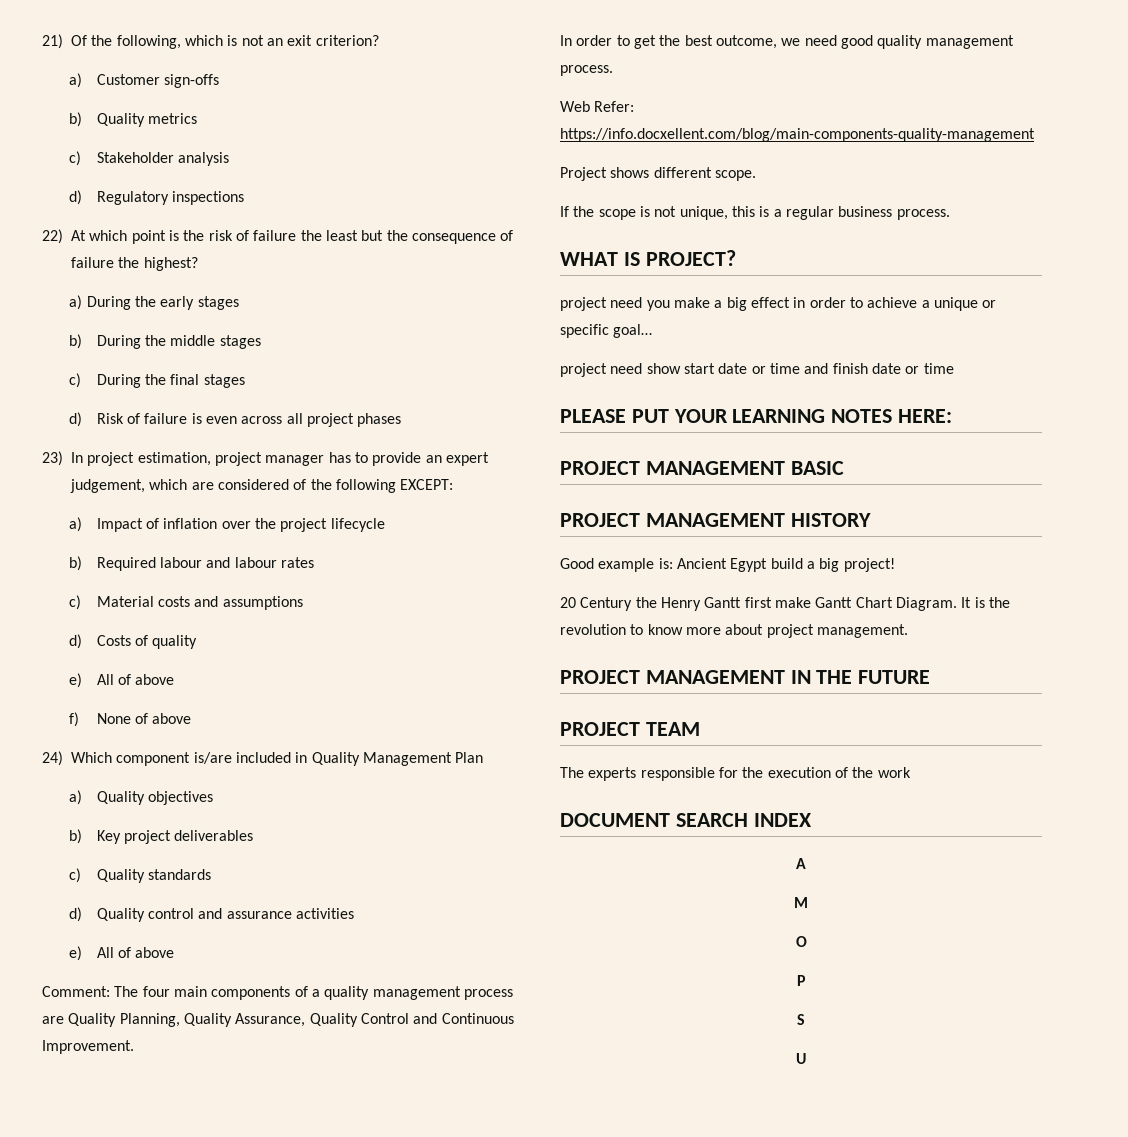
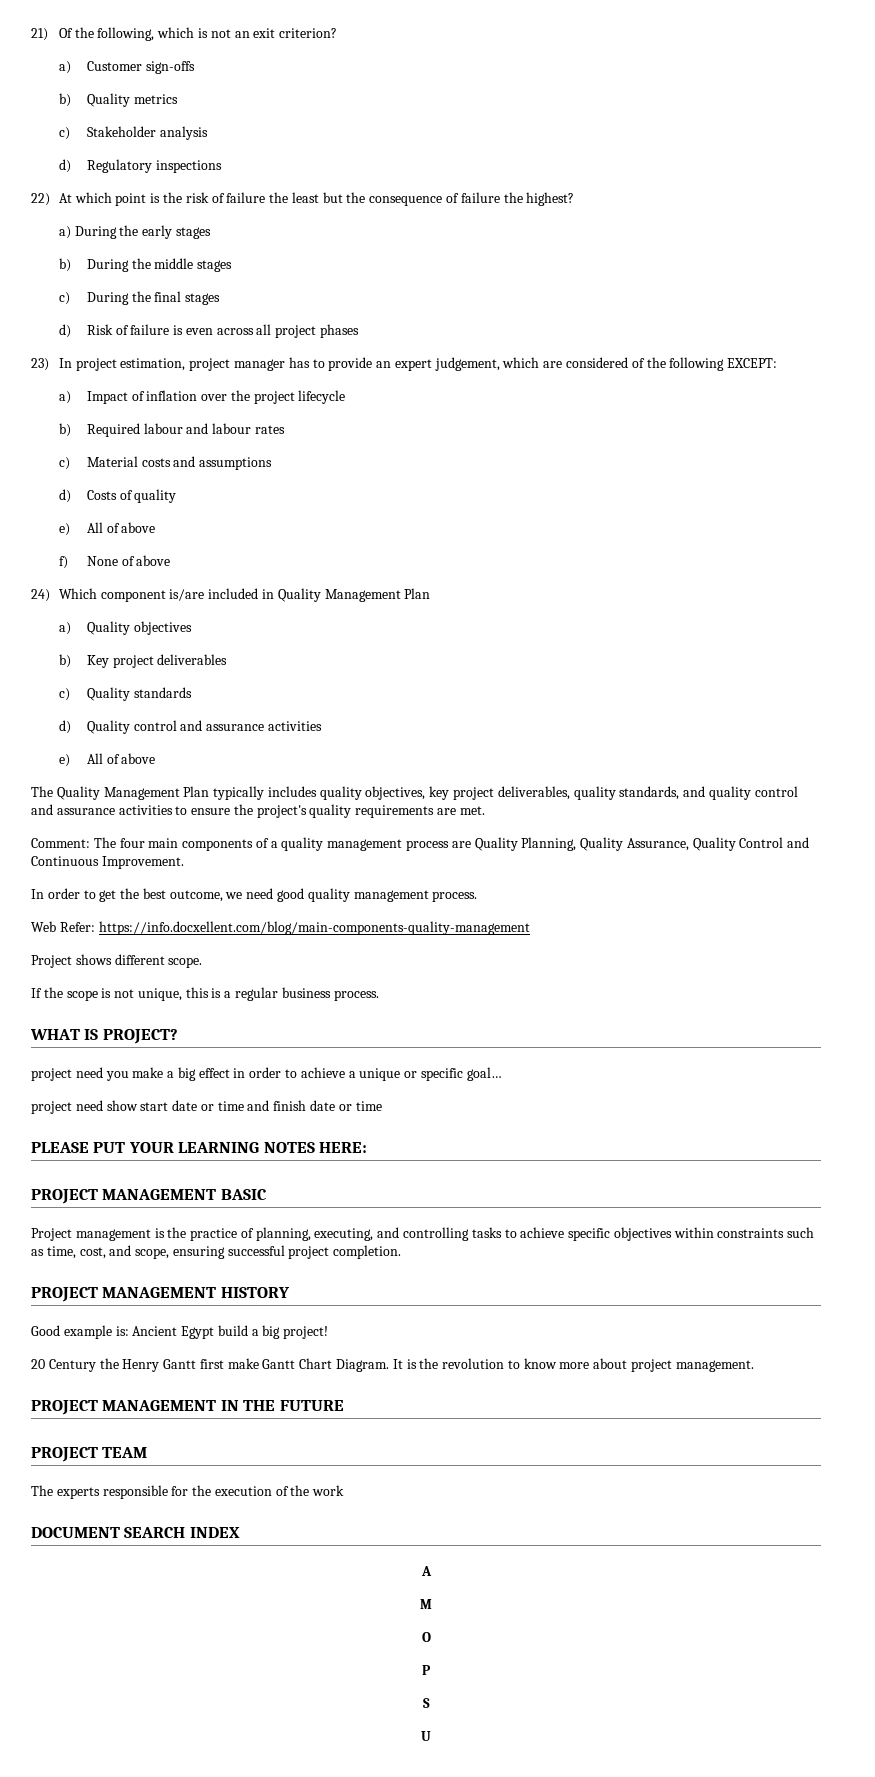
+ The Quality Management Plan typically includes quality objectives, key project deliverables, quality standards, and quality control and assurance activities to ensure the project's quality requirements are met.
+ Project management is the practice of planning, executing, and controlling tasks to achieve specific objectives within constraints such as time, cost, and scope, ensuring successful project completion.

